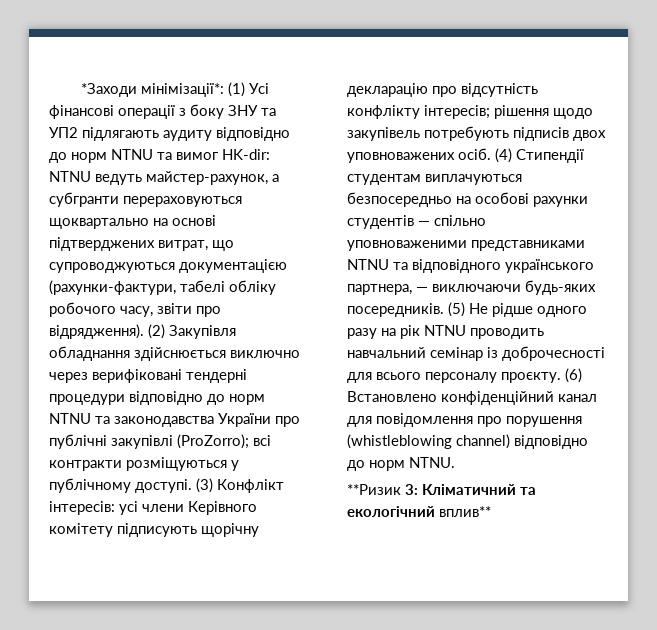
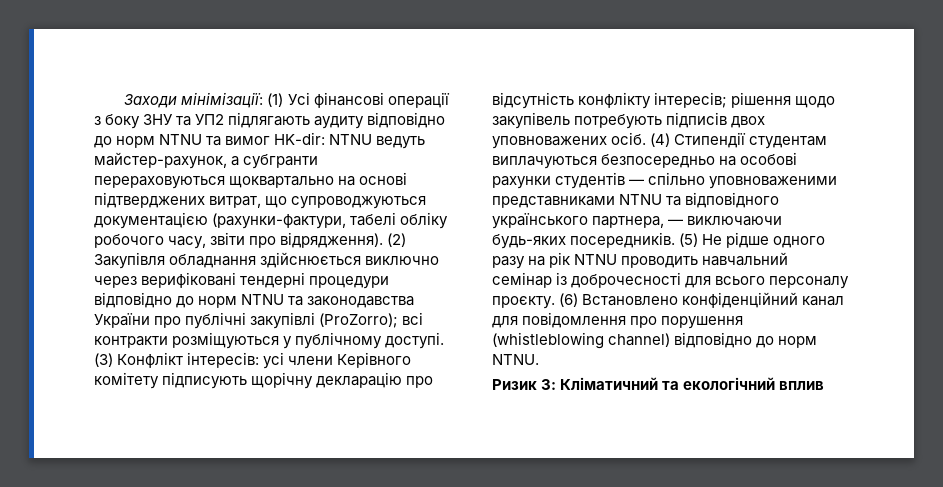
- *Заходи мінімізації*: (1) Усі фінансові операції з боку ЗНУ та УП2 підлягають аудиту відповідно до норм NTNU та вимог HK-dir: NTNU ведуть майстер-рахунок, а субгранти перераховуються щоквартально на основі підтверджених витрат, що супроводжуються документацією (рахунки-фактури, табелі обліку робочого часу, звіти про відрядження).
+ Заходи мінімізації: (1) Усі фінансові операції з боку ЗНУ та УП2 підлягають аудиту відповідно до норм NTNU та вимог HK-dir: NTNU ведуть майстер-рахунок, а субгранти перераховуються щоквартально на основі підтверджених витрат, що супроводжуються документацією (рахунки-фактури, табелі обліку робочого часу, звіти про відрядження).
- **Ризик 3: Кліматичний та екологічний вплив**
+ Ризик 3: Кліматичний та екологічний вплив

